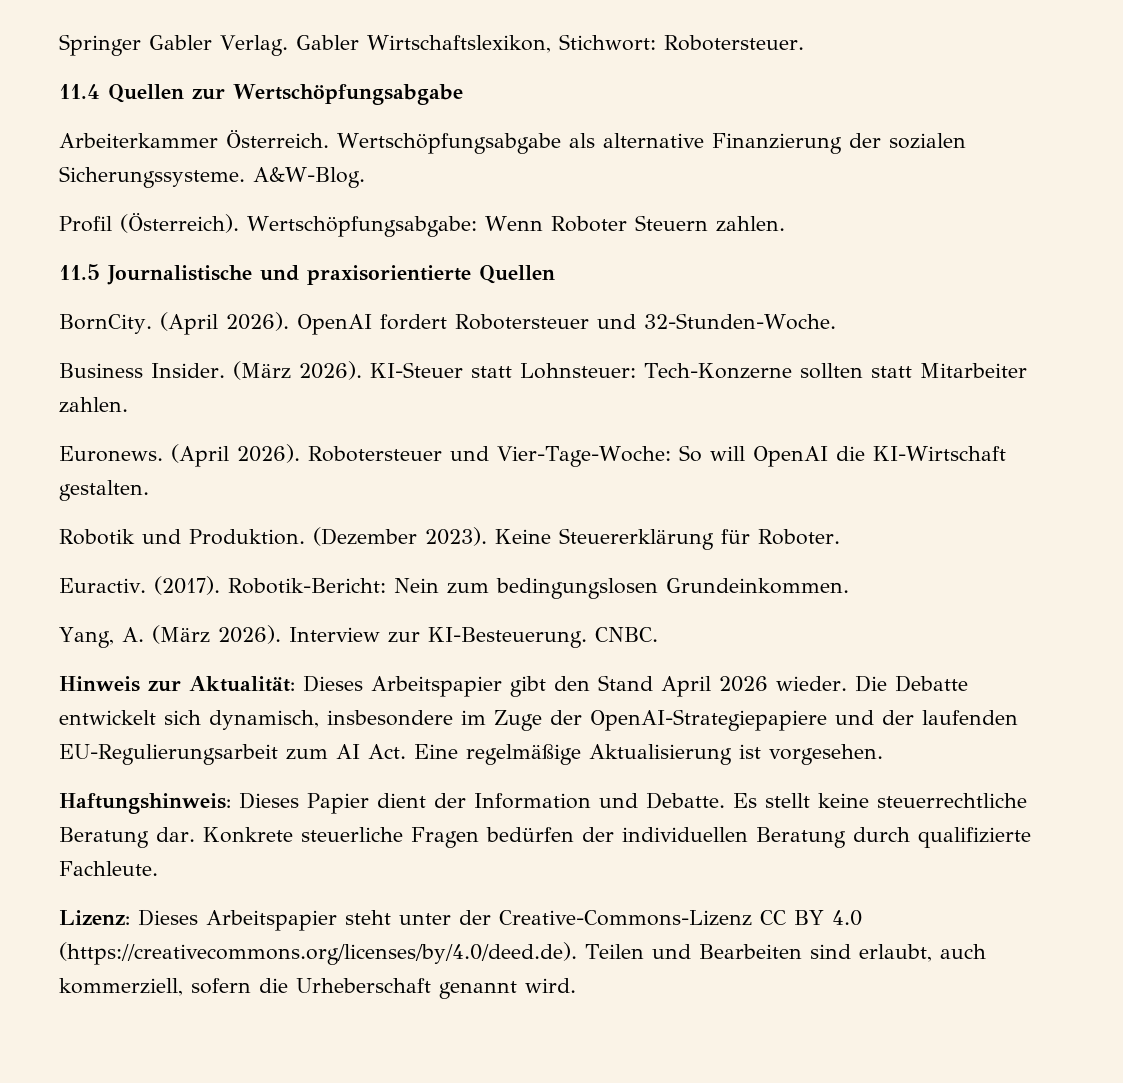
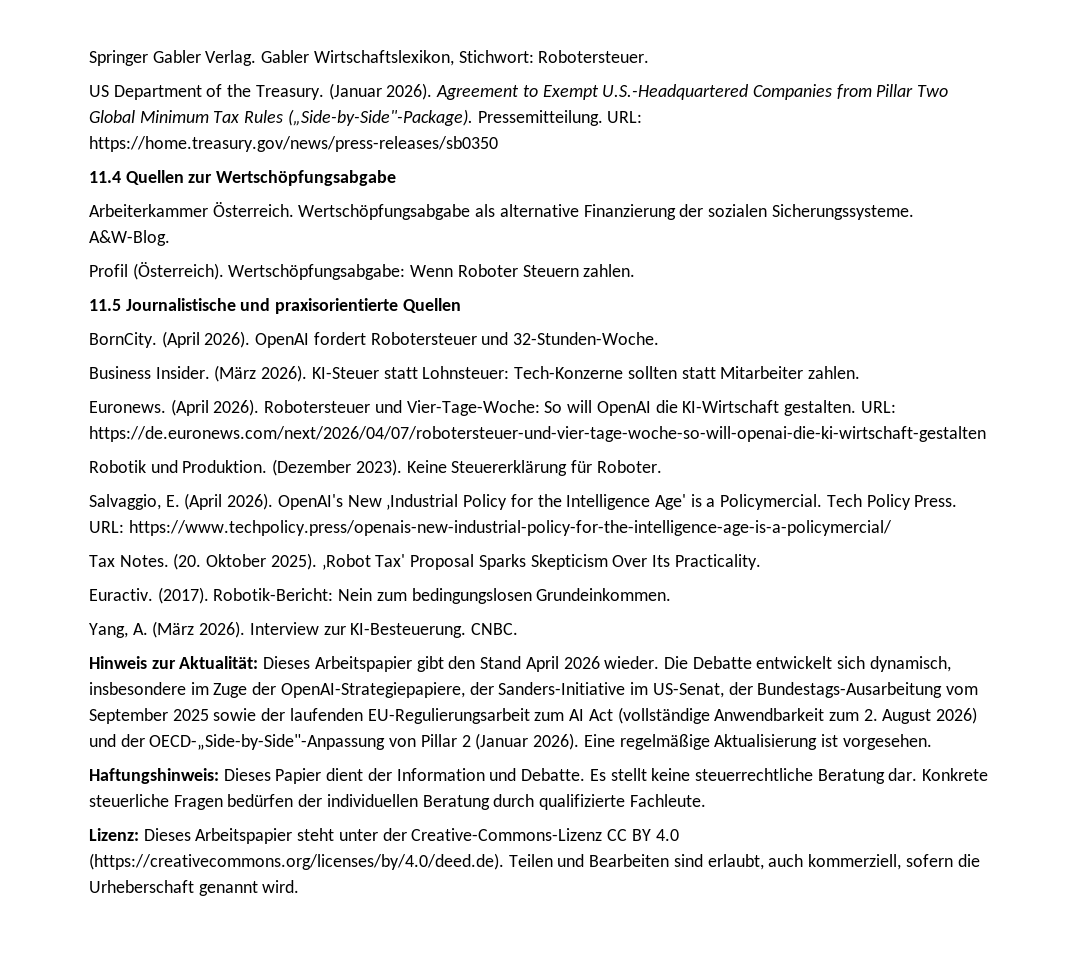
+ US Department of the Treasury. (Januar 2026). Agreement to Exempt U.S.-Headquartered Companies from Pillar Two Global Minimum Tax Rules („Side-by-Side"-Package). Pressemitteilung. URL: https://home.treasury.gov/news/press-releases/sb0350
+ URL: https://de.euronews.com/next/2026/04/07/robotersteuer-und-vier-tage-woche-so-will-openai-die-ki-wirtschaft-gestalten
+ Salvaggio, E. (April 2026). OpenAI's New ‚Industrial Policy for the Intelligence Age' is a Policymercial. Tech Policy Press. URL: https://www.techpolicy.press/openais-new-industrial-policy-for-the-intelligence-age-is-a-policymercial/
+ Tax Notes. (20. Oktober 2025). ‚Robot Tax' Proposal Sparks Skepticism Over Its Practicality.
- Die Debatte entwickelt sich dynamisch, insbesondere im Zuge der OpenAI-Strategiepapiere und der laufenden EU-Regulierungsarbeit zum AI Act. Eine regelmäßige Aktualisierung ist vorgesehen.
+ Die Debatte entwickelt sich dynamisch, insbesondere im Zuge der OpenAI-Strategiepapiere, der Sanders-Initiative im US-Senat, der Bundestags-Ausarbeitung vom September 2025 sowie der laufenden EU-Regulierungsarbeit zum AI Act (vollständige Anwendbarkeit zum 2. August 2026) und der OECD-„Side-by-Side"-Anpassung von Pillar 2 (Januar 2026). Eine regelmäßige Aktualisierung ist vorgesehen.

